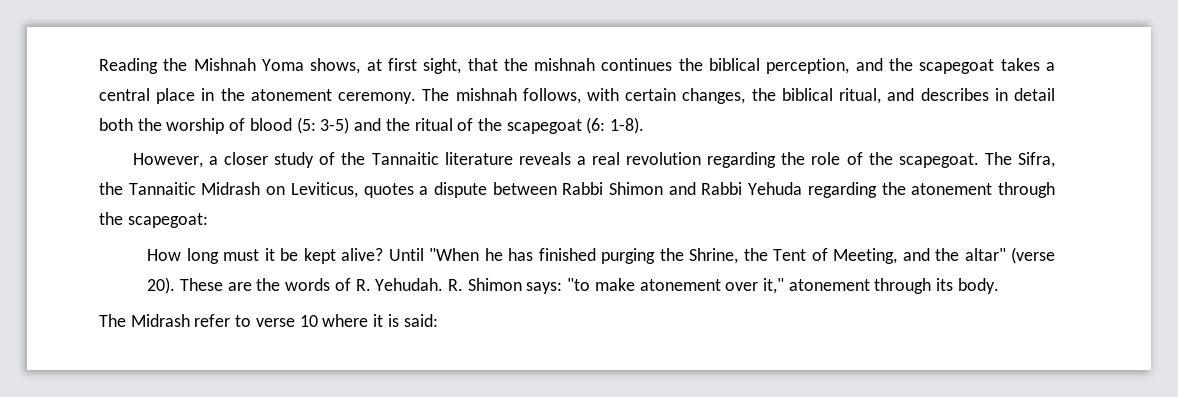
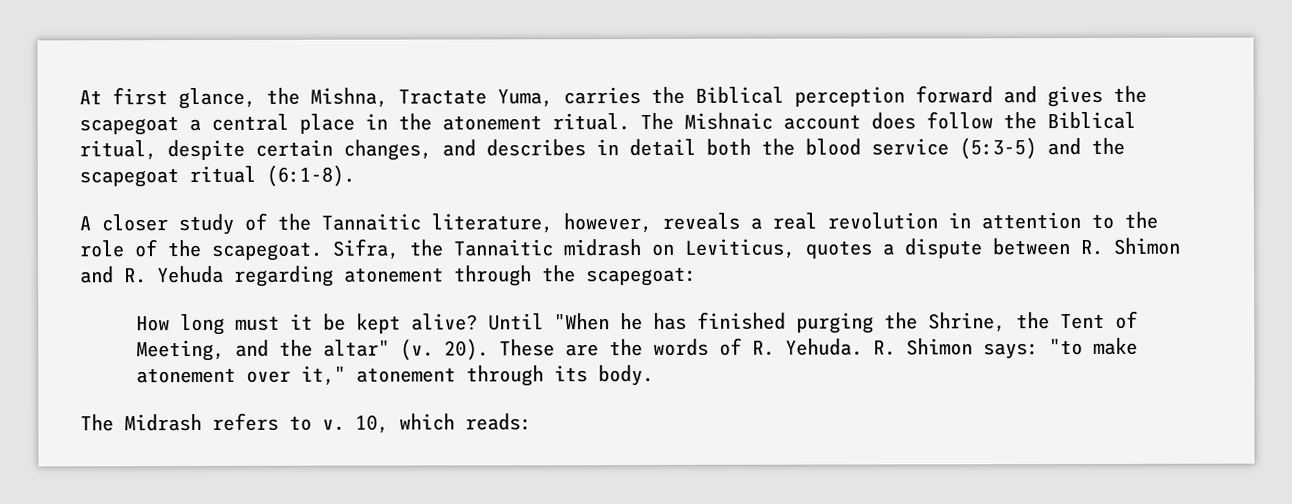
- Reading the Mishnah Yoma shows, at first sight, that the mishnah continues the biblical perception, and the scapegoat takes a central place in the atonement ceremony. The mishnah follows, with certain changes, the biblical ritual, and describes in detail both the worship of blood (5: 3-5) and the ritual of the scapegoat (6: 1-8).
- However, a closer study of the Tannaitic literature reveals a real revolution regarding the role of the scapegoat.
+ At first glance, the Mishna, Tractate Yuma, carries the Biblical perception forward and gives the scapegoat a central place in the atonement ritual. The Mishnaic account does follow the Biblical ritual, despite certain changes, and describes in detail both the blood service (5:3-5) and the scapegoat ritual (6:1-8).
+ A closer study of the Tannaitic literature, however, reveals a real revolution in attention to the role of the scapegoat.
- The Sifra, the Tannaitic Midrash on Leviticus, quotes a dispute between Rabbi Shimon and Rabbi Yehuda regarding the atonement through the scapegoat:
+ Sifra, the Tannaitic midrash on Leviticus, quotes a dispute between R. Shimon and R. Yehuda regarding atonement through the scapegoat:
- Until "When he has finished purging the Shrine, the Tent of Meeting, and the altar" (verse 20).
+ Until "When he has finished purging the Shrine, the Tent of Meeting, and the altar" (v. 20).
- These are the words of R. Yehudah.
+ These are the words of R. Yehuda.
- The Midrash refer to verse 10 where it is said:
+ The Midrash refers to v. 10, which reads:

